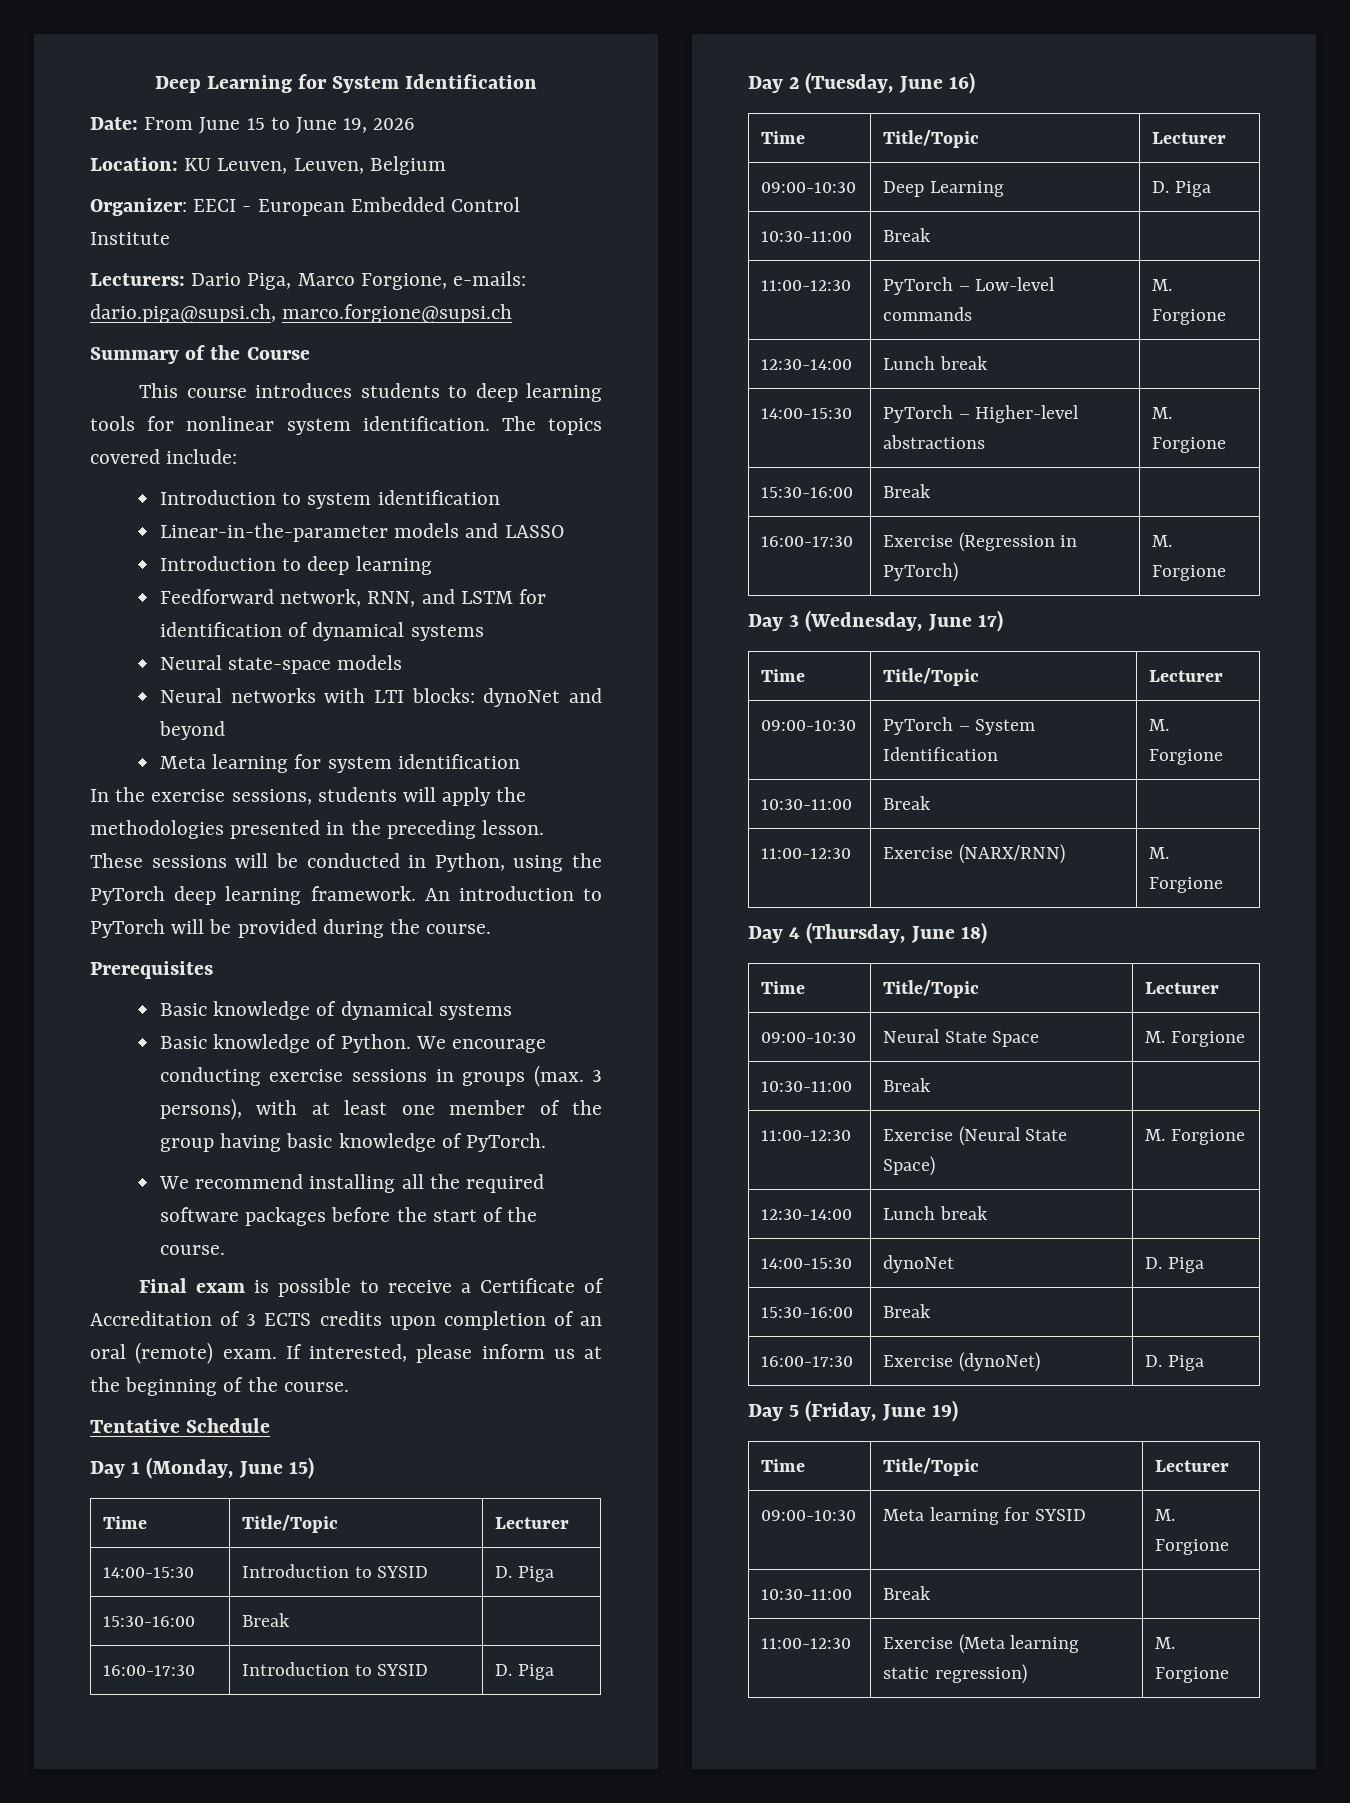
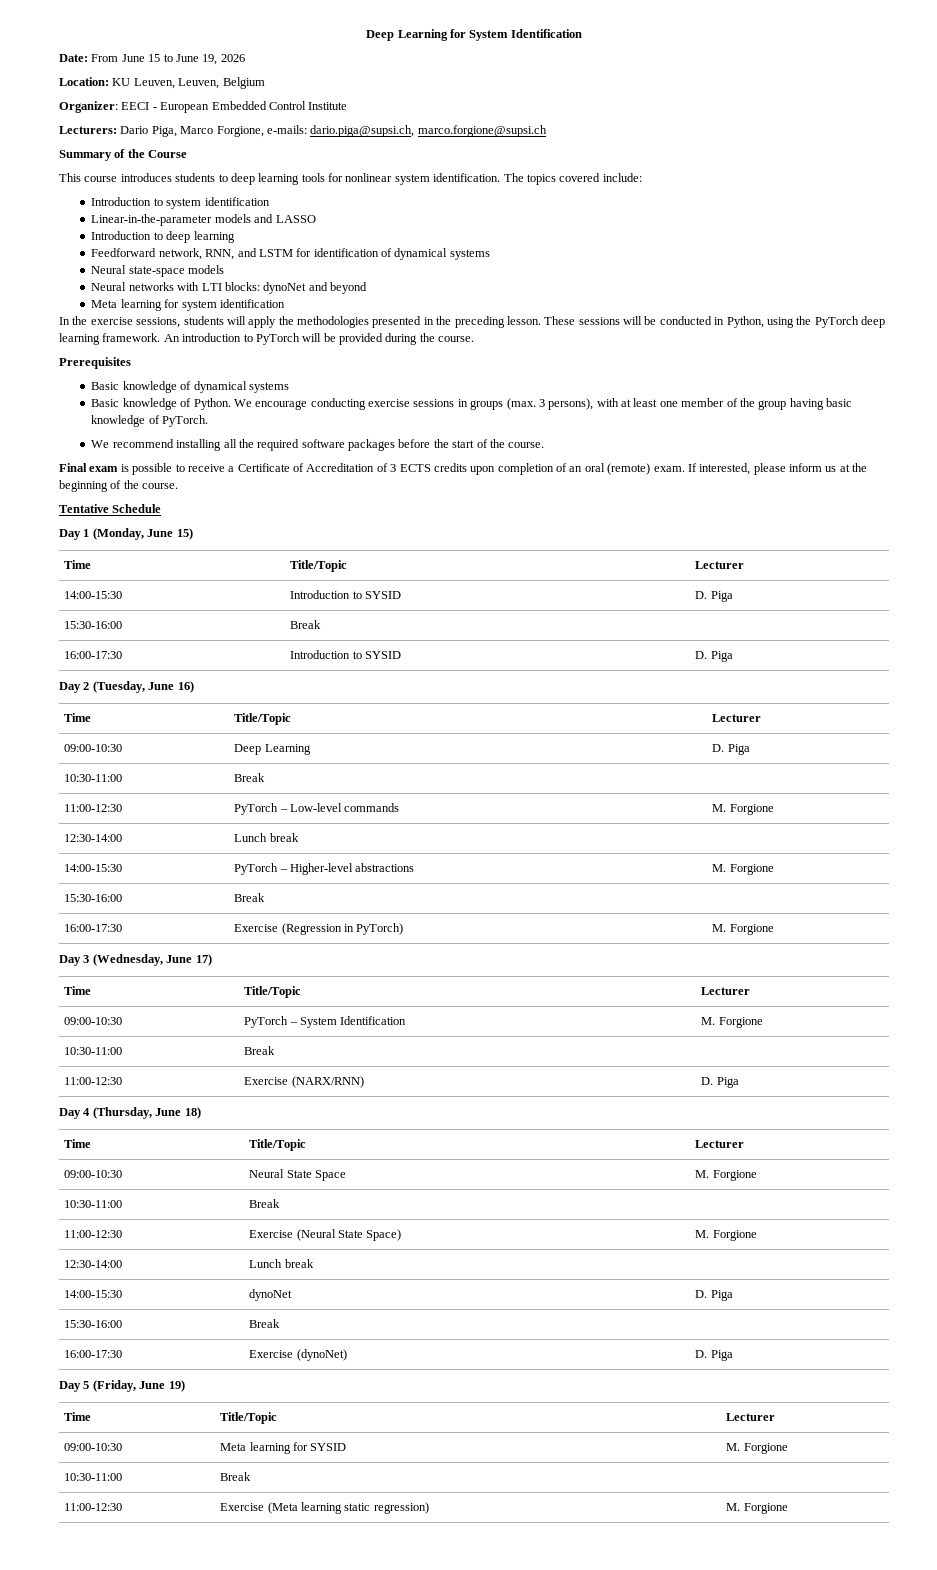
- 11:00-12:30 | Exercise (NARX/RNN) | M. Forgione
+ 11:00-12:30 | Exercise (NARX/RNN) | D. Piga

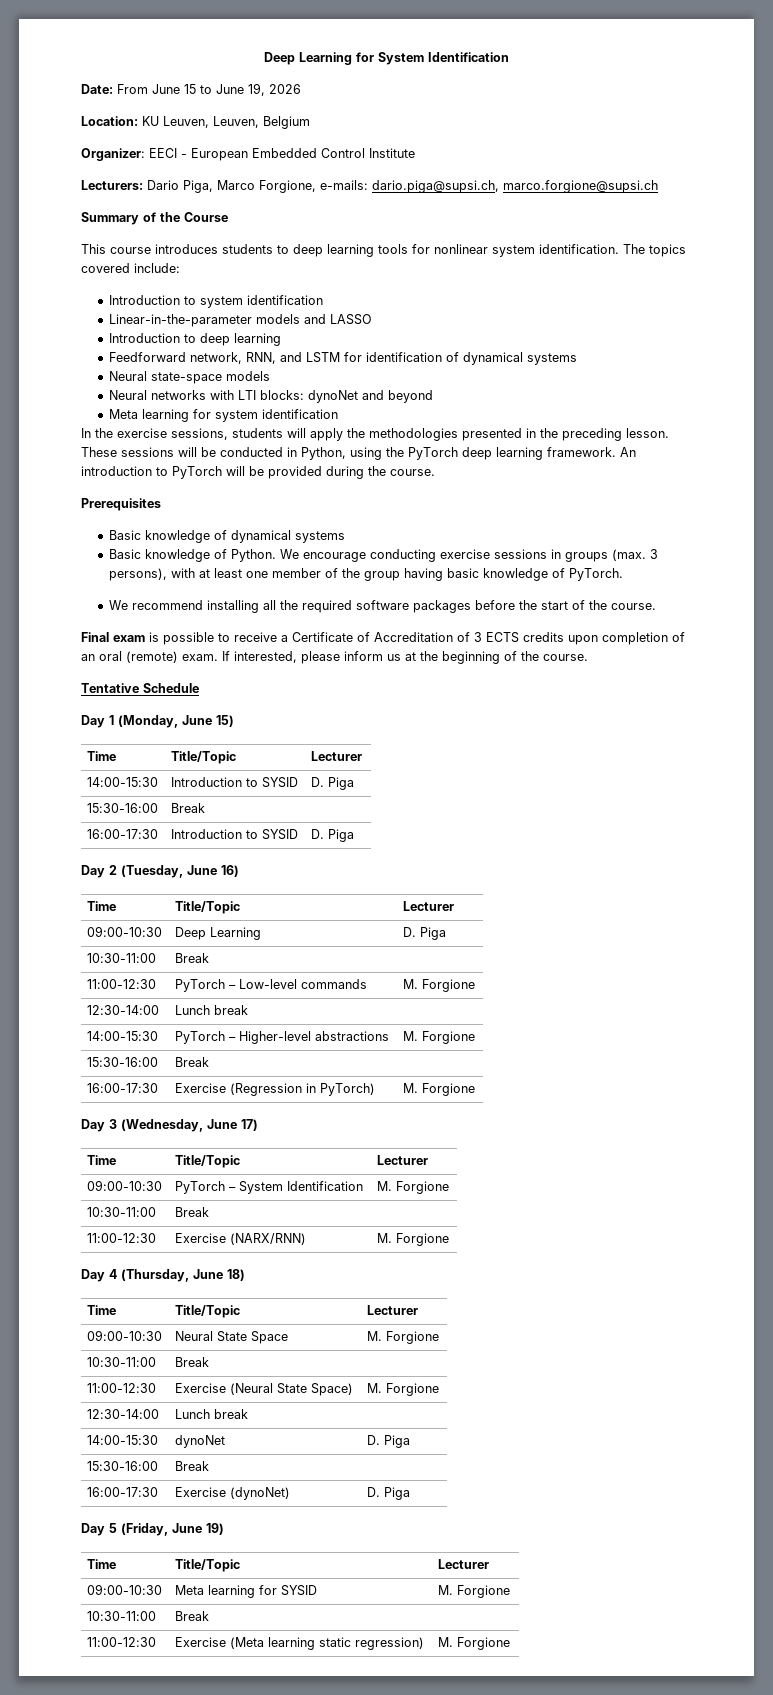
- 11:00-12:30 | Exercise (NARX/RNN) | D. Piga
+ 11:00-12:30 | Exercise (NARX/RNN) | M. Forgione

